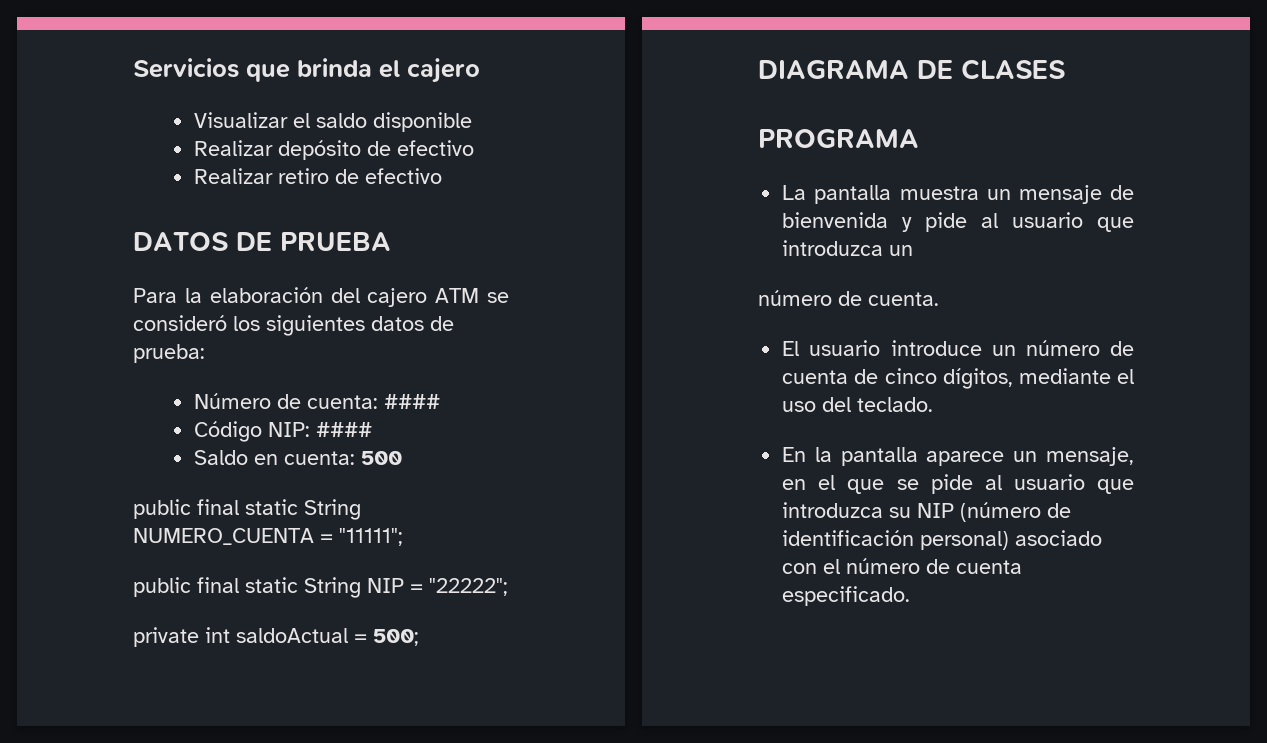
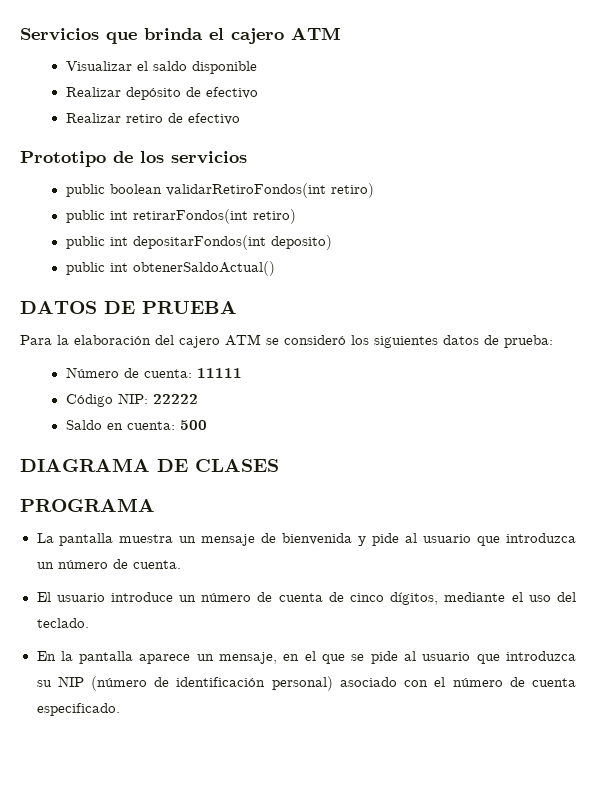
- Servicios que brinda el cajero
+ Servicios que brinda el cajero ATM
+ Prototipo de los servicios
+ public boolean validarRetiroFondos(int retiro)
+ public int retirarFondos(int retiro)
+ public int depositarFondos(int deposito)
+ public int obtenerSaldoActual()
- Número de cuenta: ####
+ Número de cuenta: 11111
- Código NIP: ####
+ Código NIP: 22222
- public final static String NUMERO_CUENTA = "11111";
- public final static String NIP = "22222";
- private int saldoActual = 500;
- La pantalla muestra un mensaje de bienvenida y pide al usuario que introduzca un
- número de cuenta.
+ La pantalla muestra un mensaje de bienvenida y pide al usuario que introduzca un número de cuenta.

